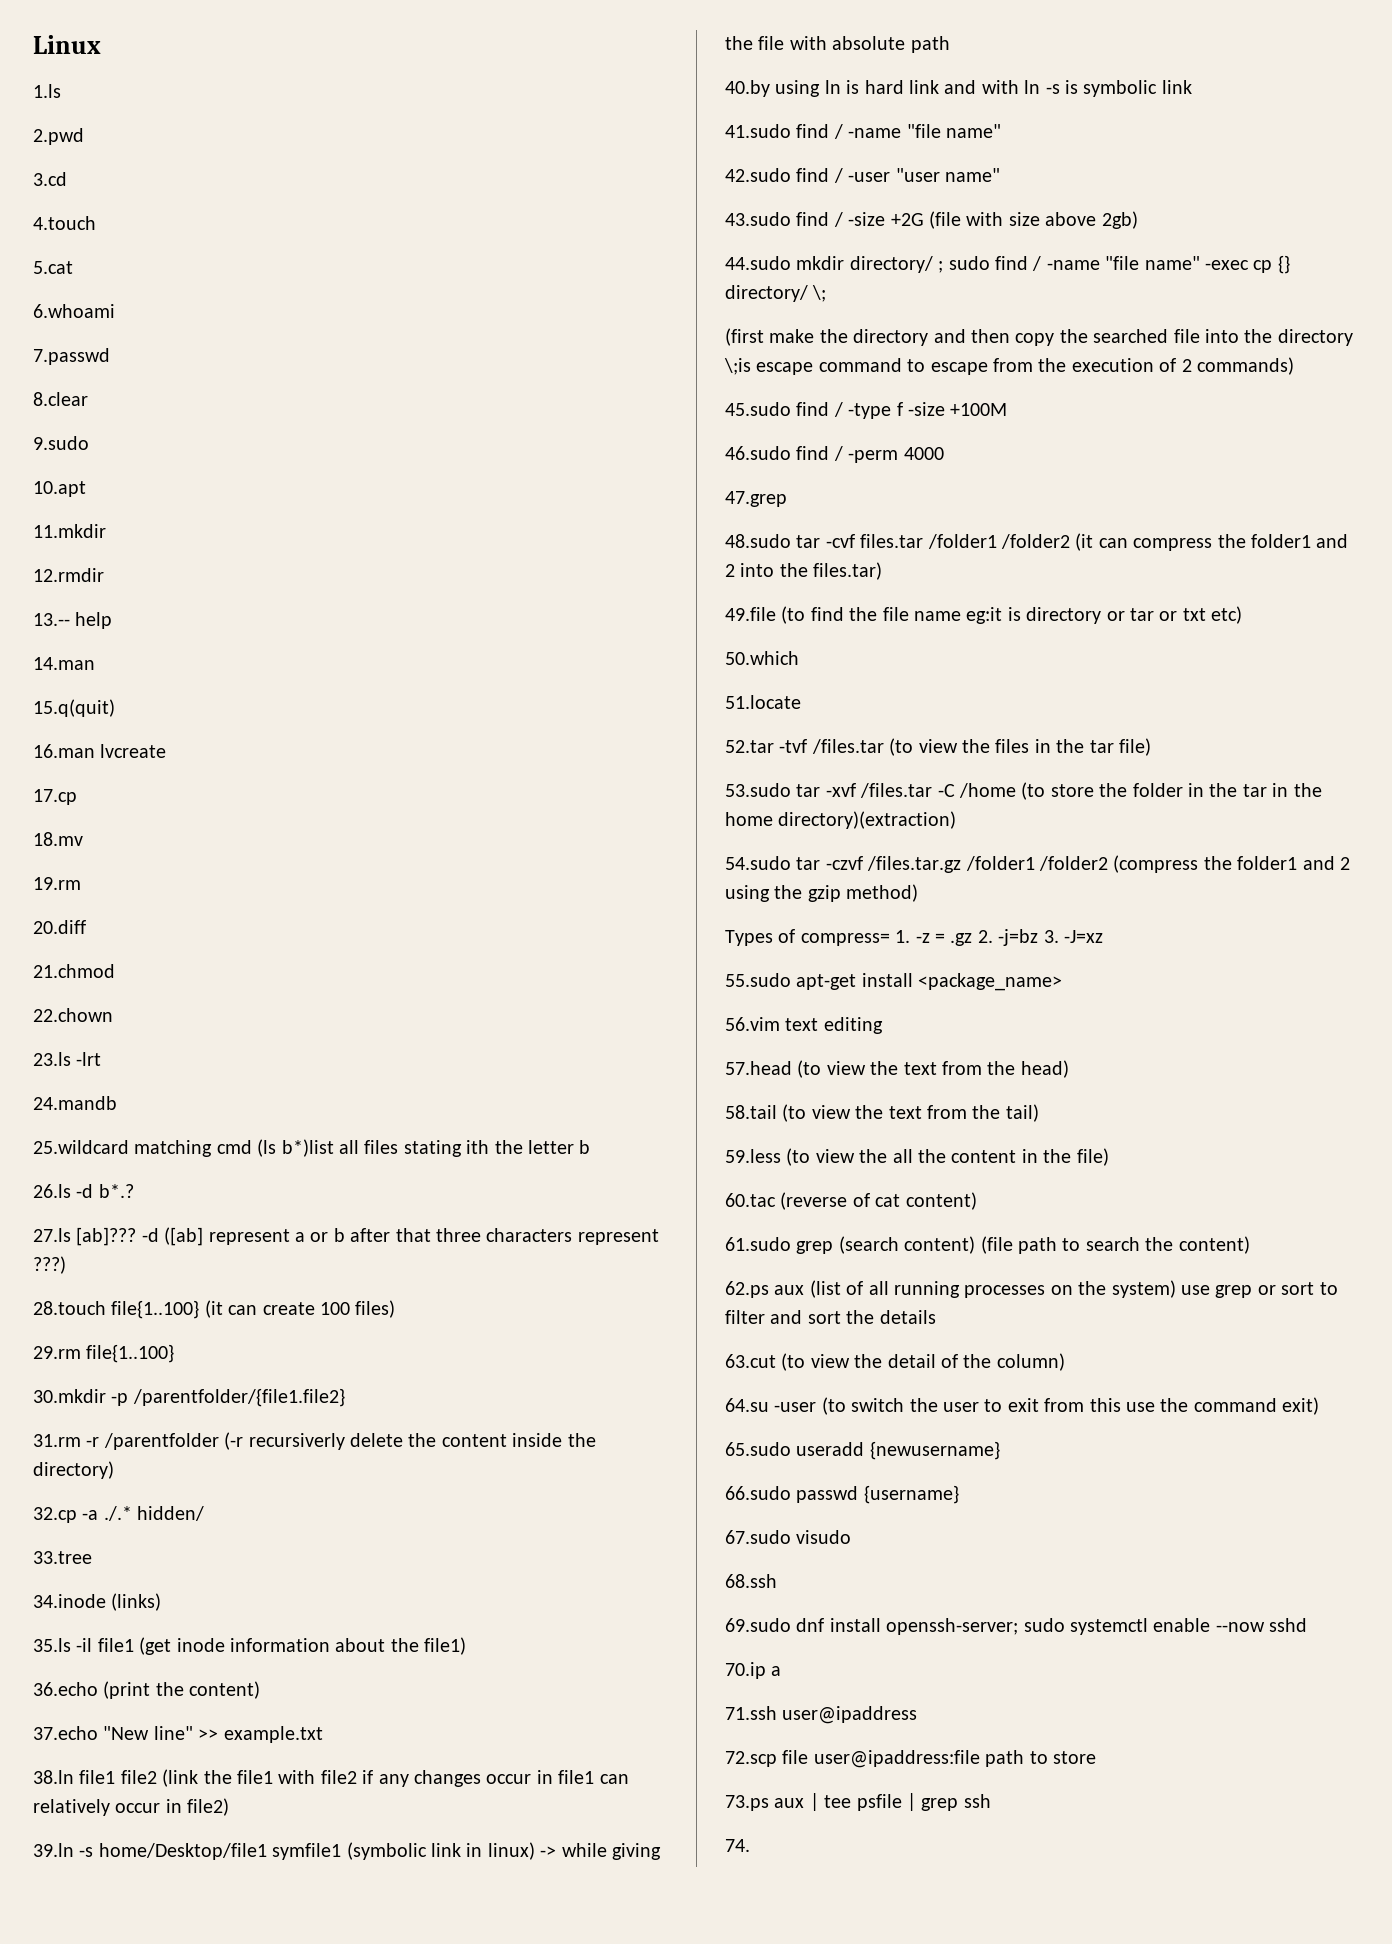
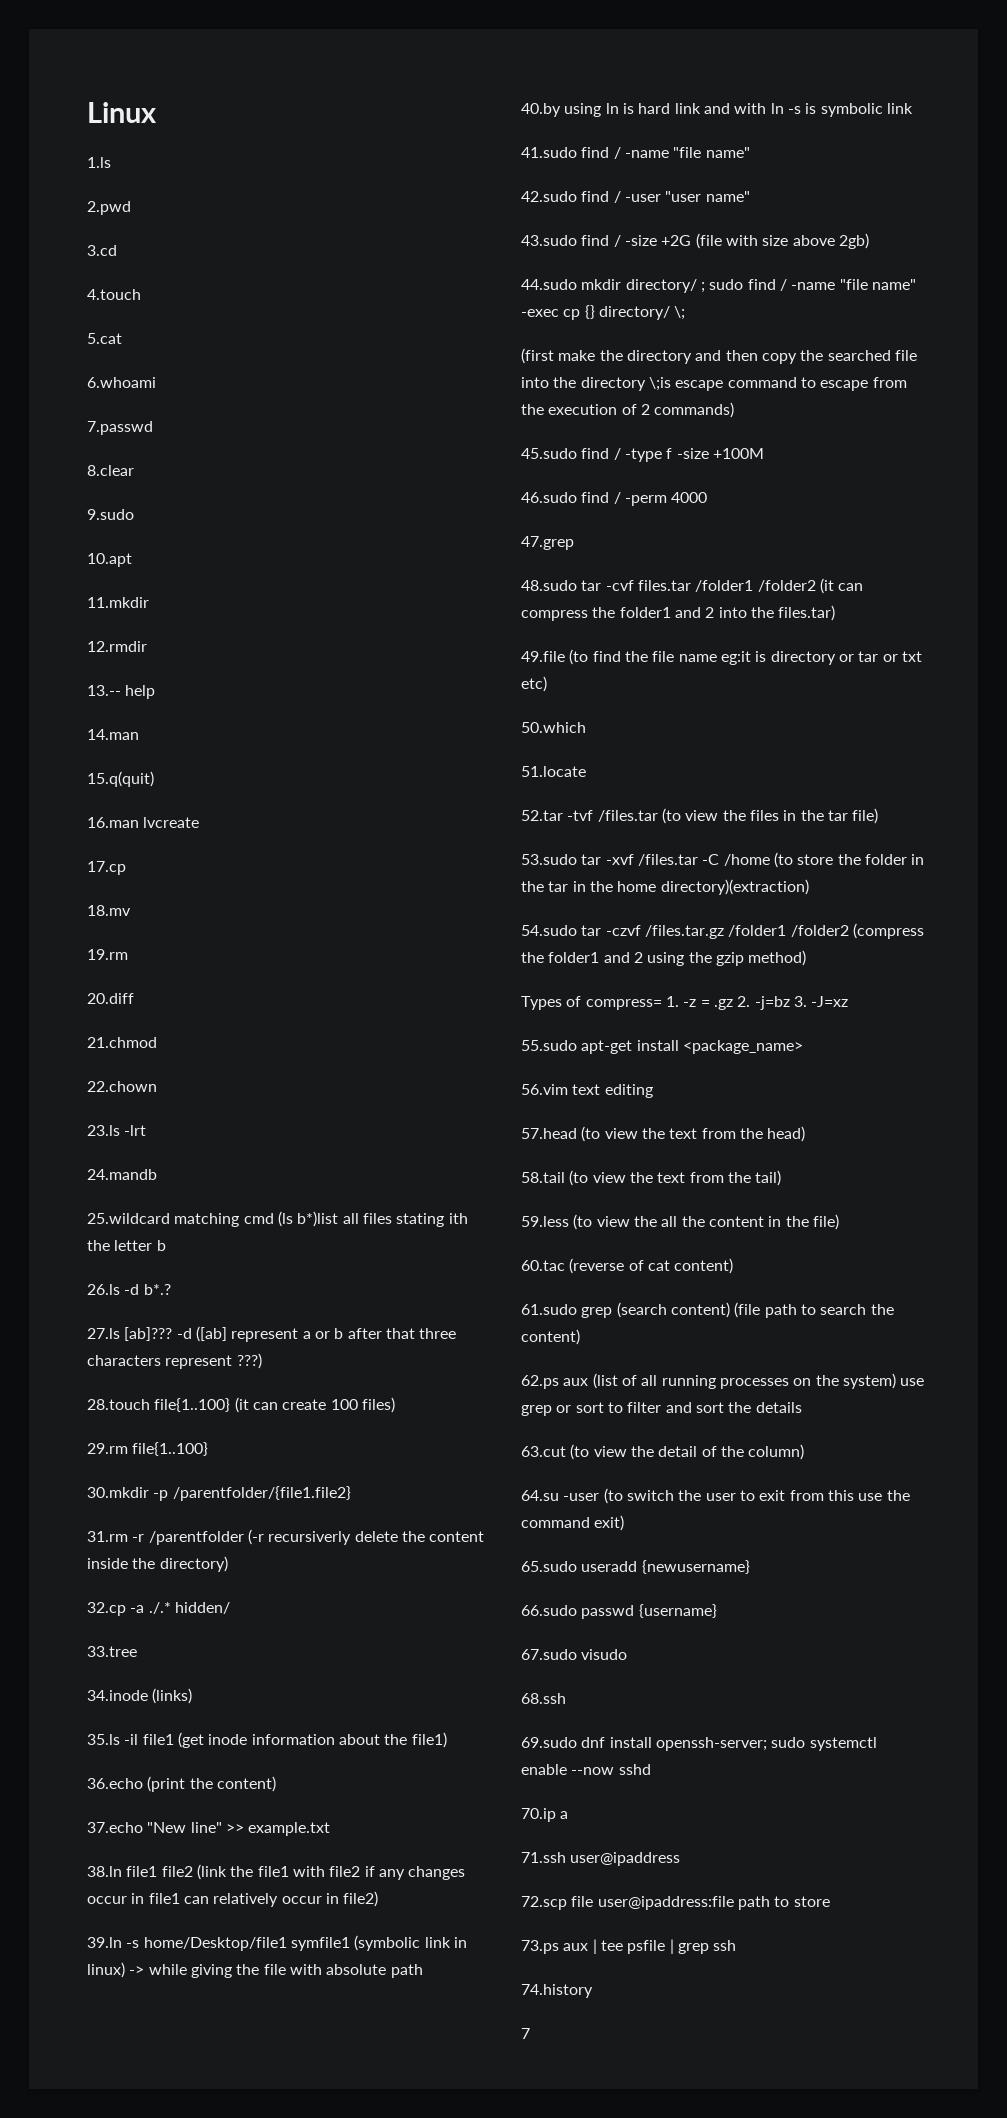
- 74.
+ 74.history
+ 7

